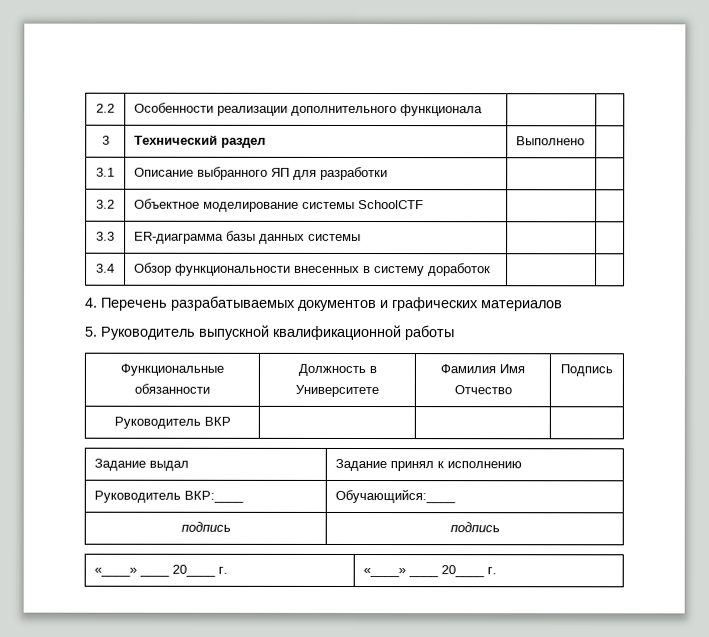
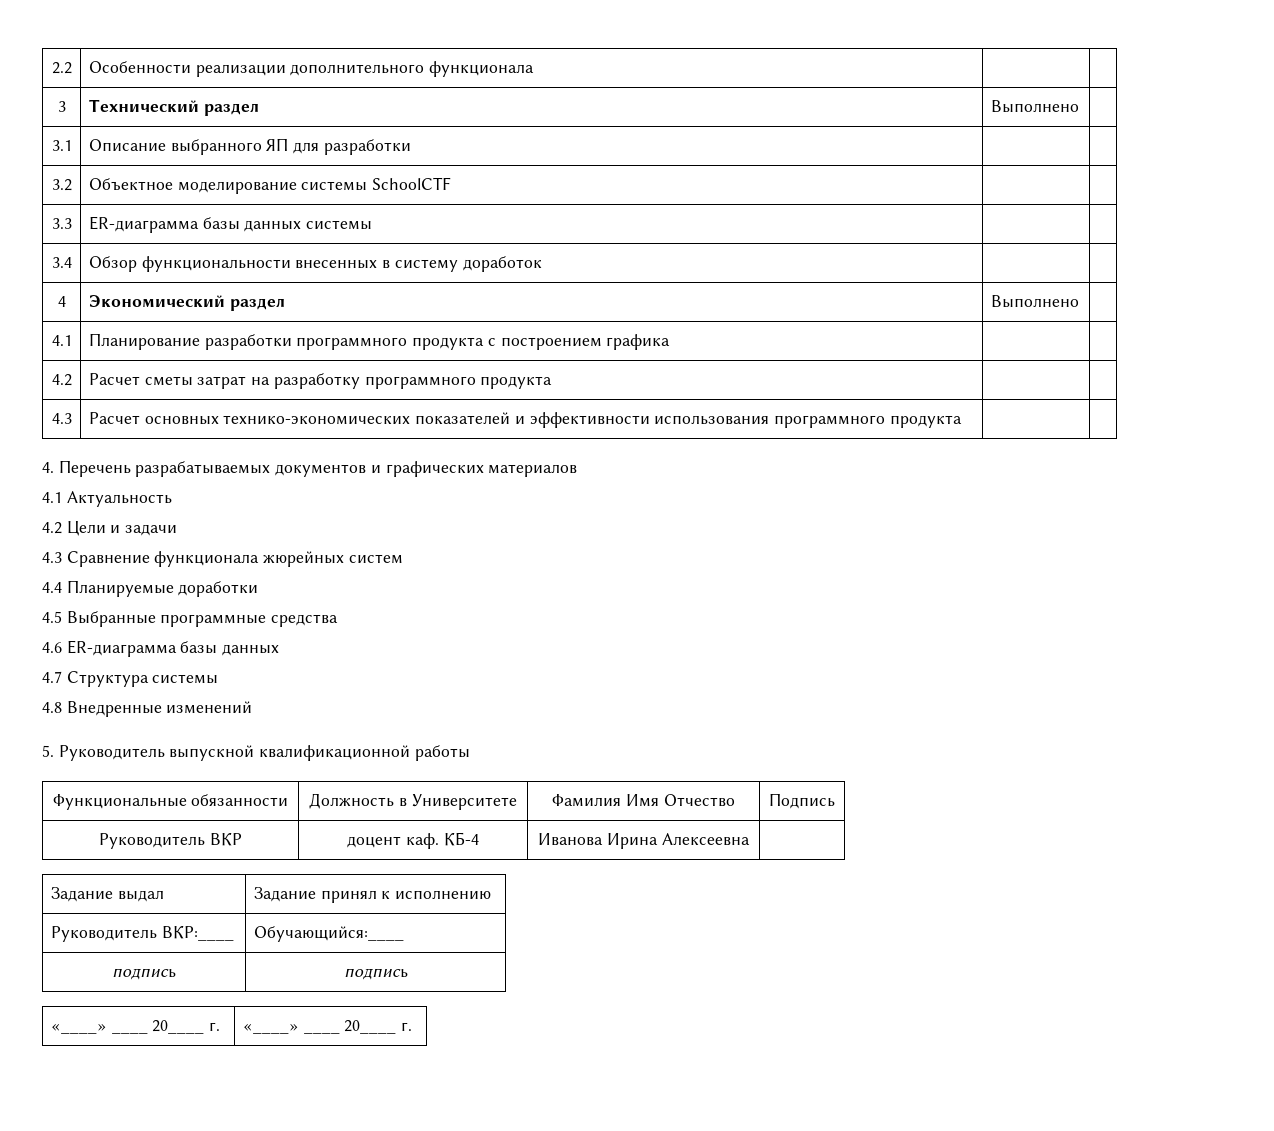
+ 4 | Экономический раздел | Выполнено |
+ 4.1 | Планирование разработки программного продукта с построением графика | |
+ 4.2 | Расчет сметы затрат на разработку программного продукта | |
+ 4.3 | Расчет основных технико-экономических показателей и эффективности использования программного продукта | |
+ 4.1 Актуальность
+ 4.2 Цели и задачи
+ 4.3 Сравнение функционала жюрейных систем
+ 4.4 Планируемые доработки
+ 4.5 Выбранные программные средства
+ 4.6 ER-диаграмма базы данных
+ 4.7 Структура системы
+ 4.8 Внедренные изменений
- Руководитель ВКР | | |
+ Руководитель ВКР | доцент каф. КБ-4 | Иванова Ирина Алексеевна |

